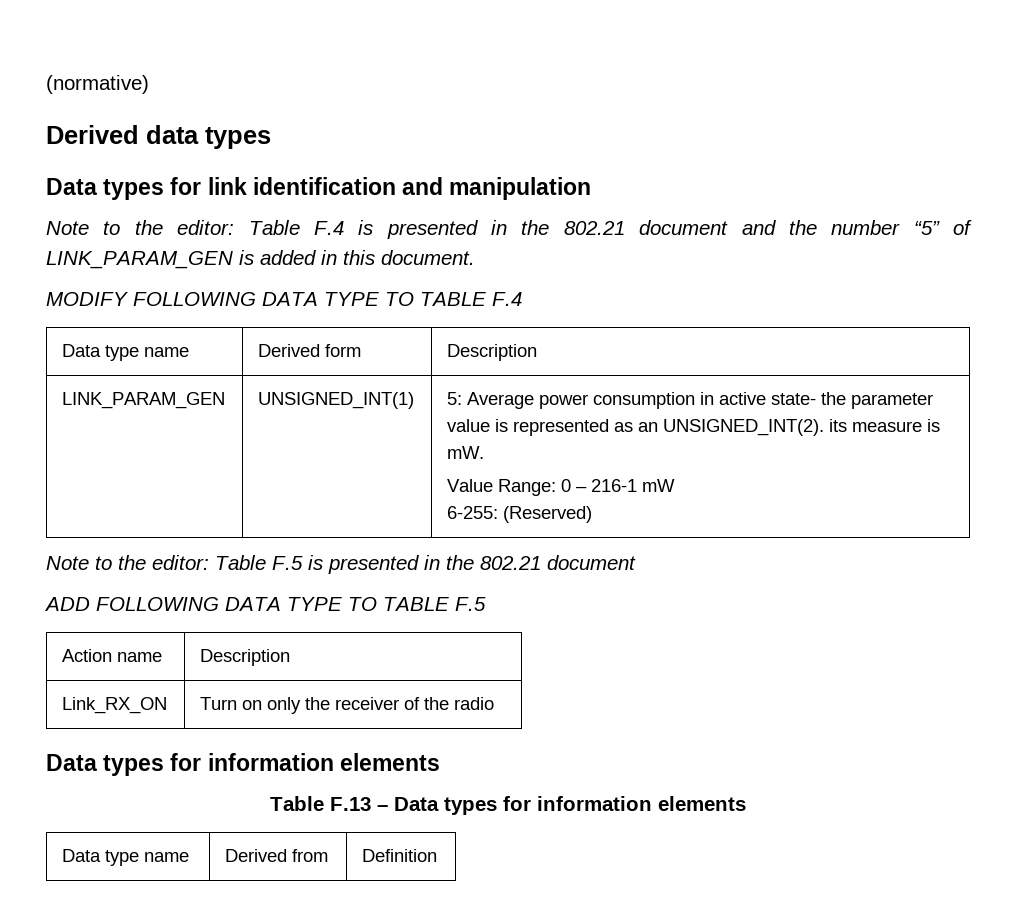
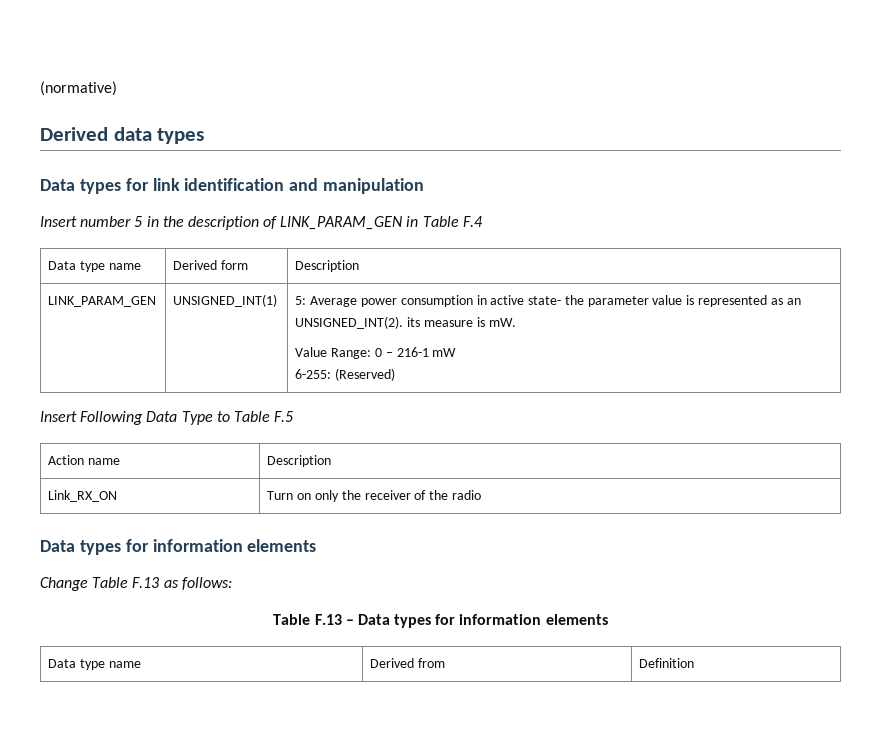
- Note to the editor: Table F.4 is presented in the 802.21 document and the number “5” of LINK_PARAM_GEN is added in this document.
- MODIFY FOLLOWING DATA TYPE TO TABLE F.4
+ Insert number 5 in the description of LINK_PARAM_GEN in Table F.4
- Note to the editor: Table F.5 is presented in the 802.21 document
- ADD FOLLOWING DATA TYPE TO TABLE F.5
+ Insert Following Data Type to Table F.5
+ Change Table F.13 as follows:

